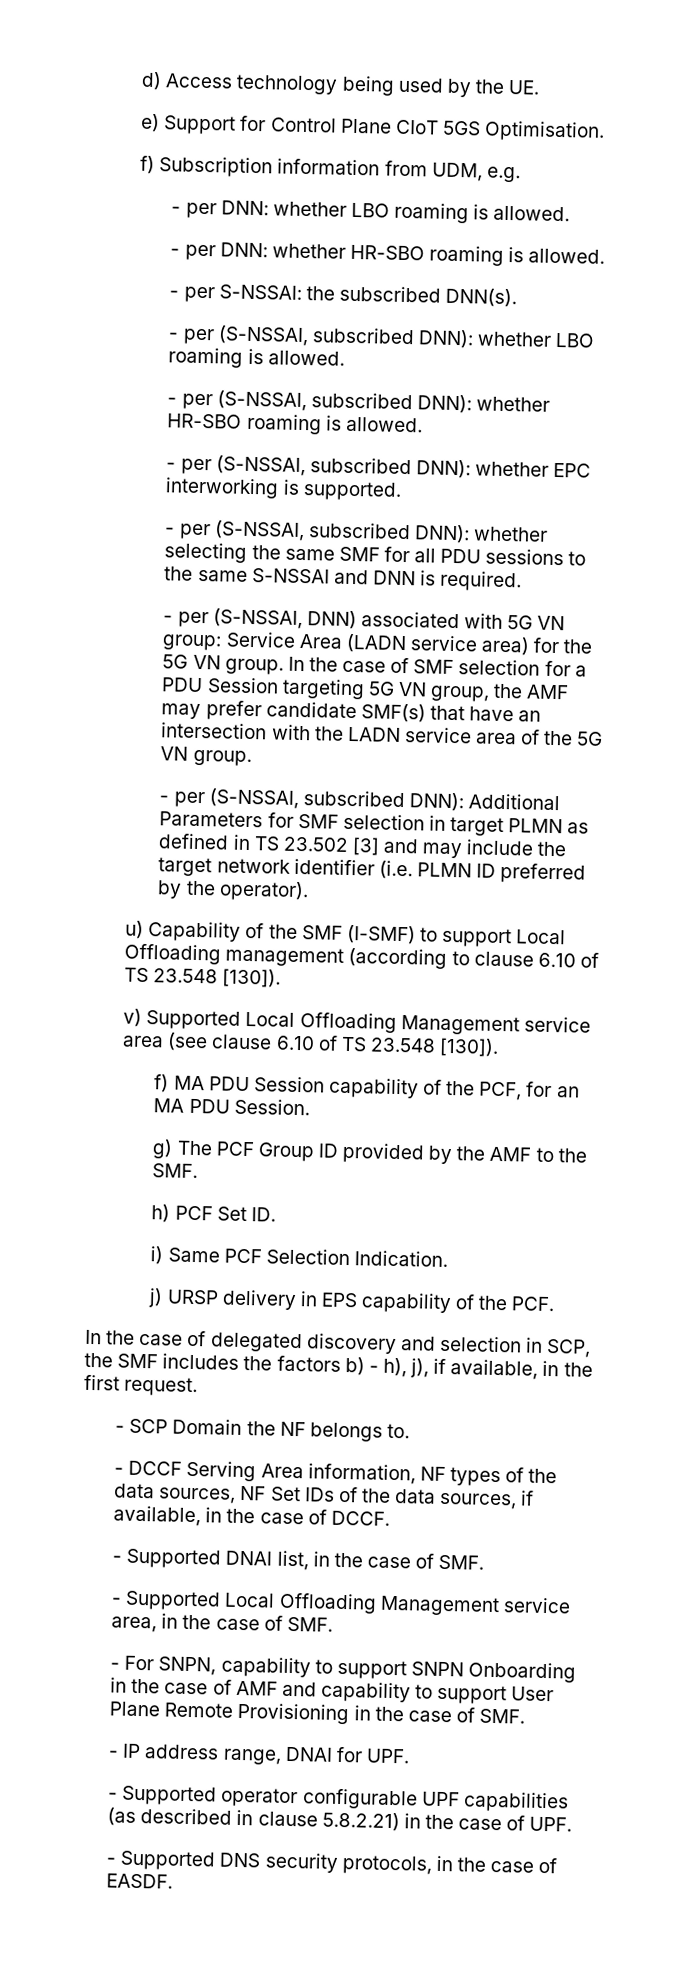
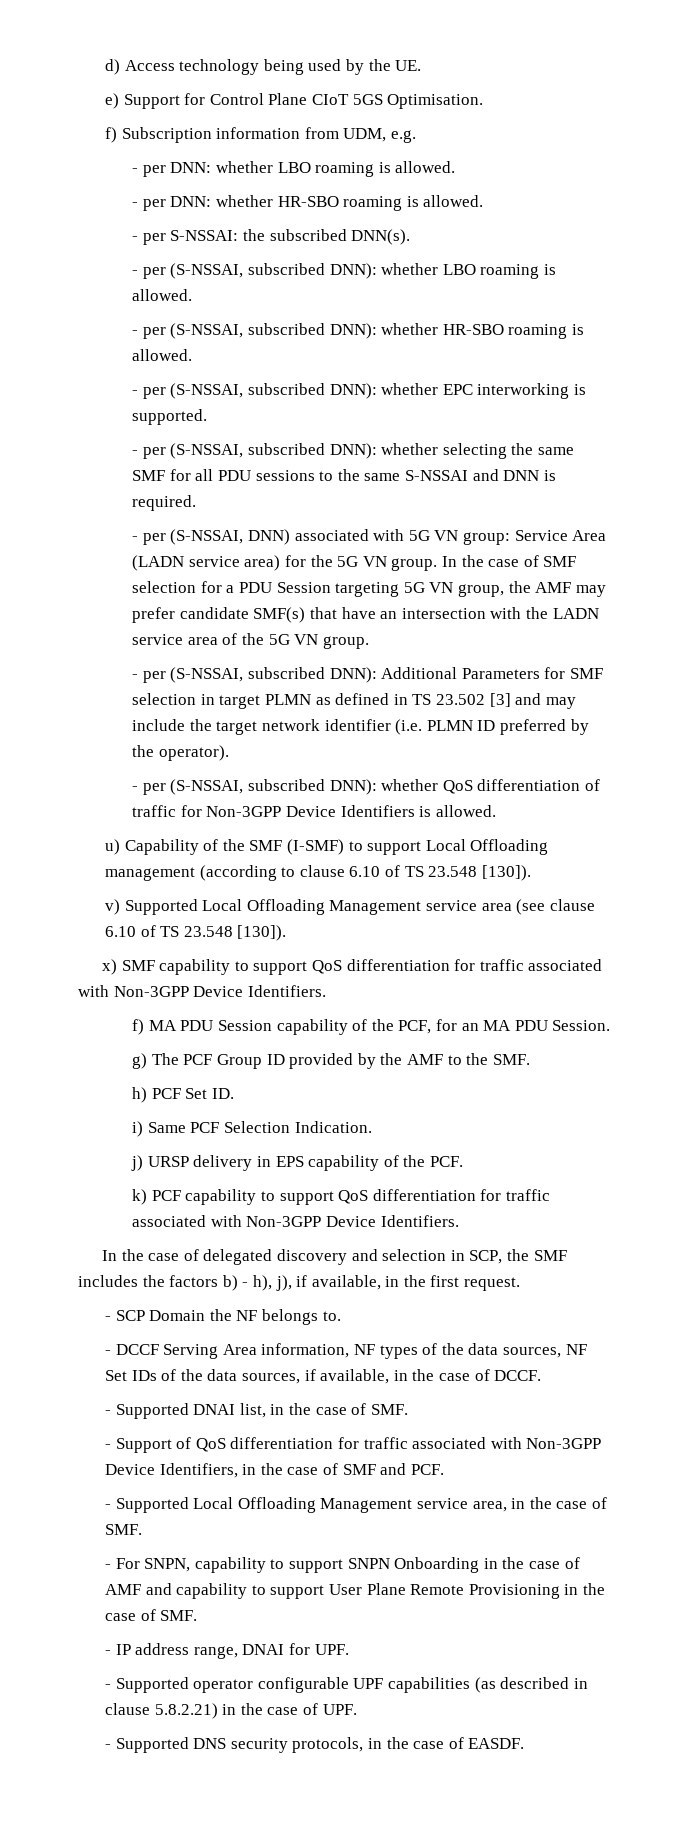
+ - per (S-NSSAI, subscribed DNN): whether QoS differentiation of traffic for Non-3GPP Device Identifiers is allowed.
+ x) SMF capability to support QoS differentiation for traffic associated with Non-3GPP Device Identifiers.
+ k) PCF capability to support QoS differentiation for traffic associated with Non-3GPP Device Identifiers.
+ - Support of QoS differentiation for traffic associated with Non-3GPP Device Identifiers, in the case of SMF and PCF.

